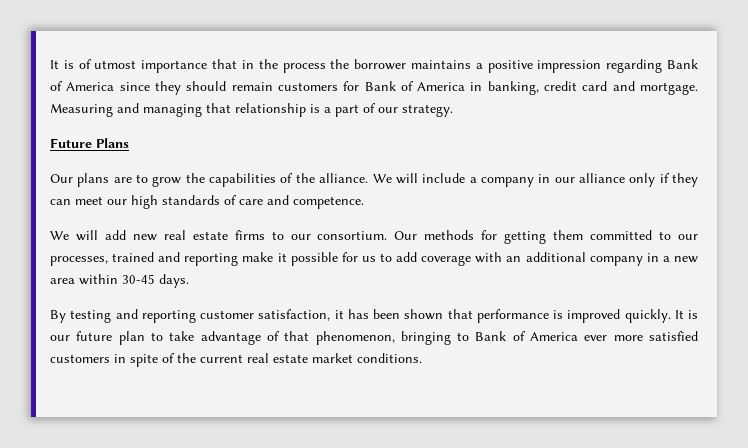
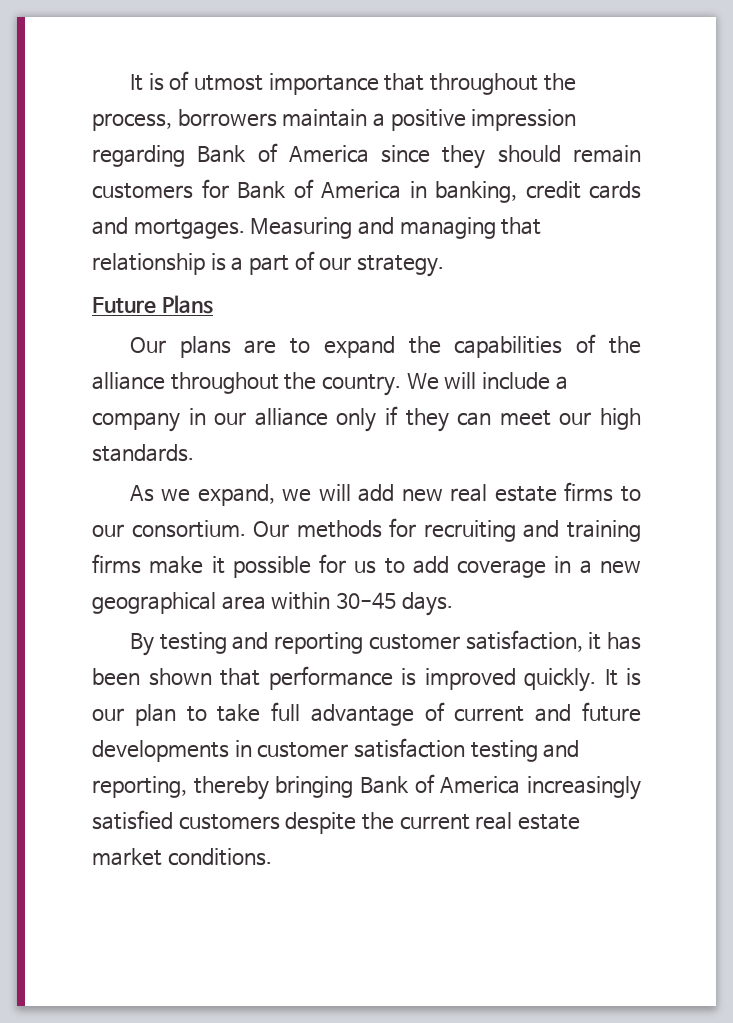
- It is of utmost importance that in the process the borrower maintains a positive impression regarding Bank of America since they should remain customers for Bank of America in banking, credit card and mortgage.
+ It is of utmost importance that throughout the process, borrowers maintain a positive impression regarding Bank of America since they should remain customers for Bank of America in banking, credit cards and mortgages.
- Our plans are to grow the capabilities of the alliance.
+ Our plans are to expand the capabilities of the alliance throughout the country.
- We will include a company in our alliance only if they can meet our high standards of care and competence.
- We will add new real estate firms to our consortium.
+ We will include a company in our alliance only if they can meet our high standards.
+ As we expand, we will add new real estate firms to our consortium.
- Our methods for getting them committed to our processes, trained and reporting make it possible for us to add coverage with an additional company in a new area within 30-45 days.
+ Our methods for recruiting and training firms make it possible for us to add coverage in a new geographical area within 30-45 days.
- It is our future plan to take advantage of that phenomenon, bringing to Bank of America ever more satisfied customers in spite of the current real estate market conditions.
+ It is our plan to take full advantage of current and future developments in customer satisfaction testing and reporting, thereby bringing Bank of America increasingly satisfied customers despite the current real estate market conditions.

